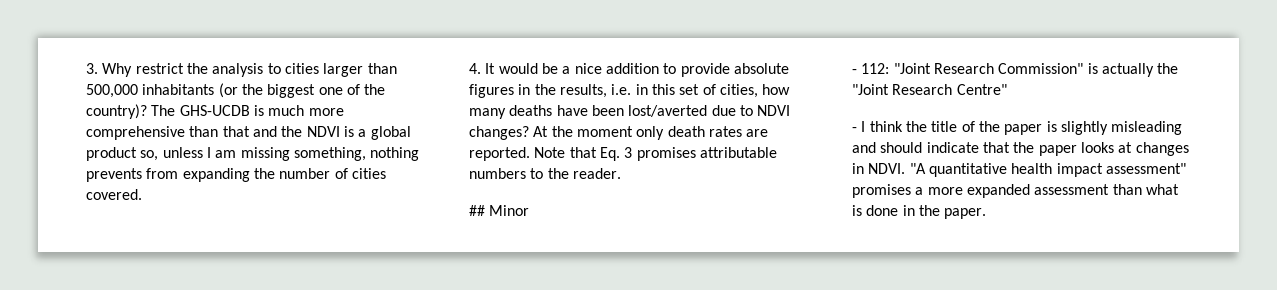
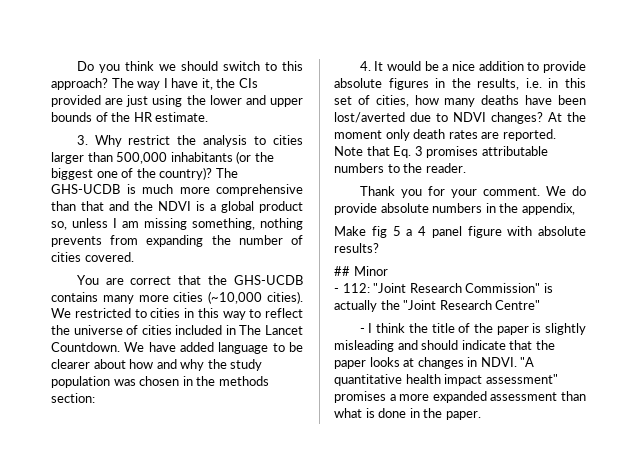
+ Do you think we should switch to this approach? The way I have it, the CIs provided are just using the lower and upper bounds of the HR estimate.
+ You are correct that the GHS-UCDB contains many more cities (~10,000 cities). We restricted to cities in this way to reflect the universe of cities included in The Lancet Countdown. We have added language to be clearer about how and why the study population was chosen in the methods section:
+ Thank you for your comment. We do provide absolute numbers in the appendix,
+ Make fig 5 a 4 panel figure with absolute results?

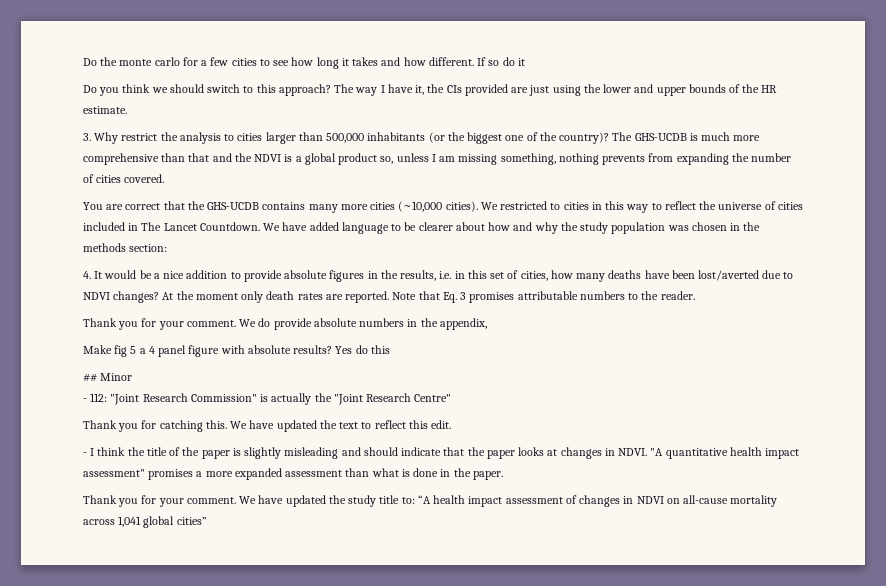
+ Do the monte carlo for a few cities to see how long it takes and how different. If so do it
+ Yes do this
+ Thank you for catching this. We have updated the text to reflect this edit.
+ Thank you for your comment. We have updated the study title to: “A health impact assessment of changes in NDVI on all-cause mortality across 1,041 global cities”

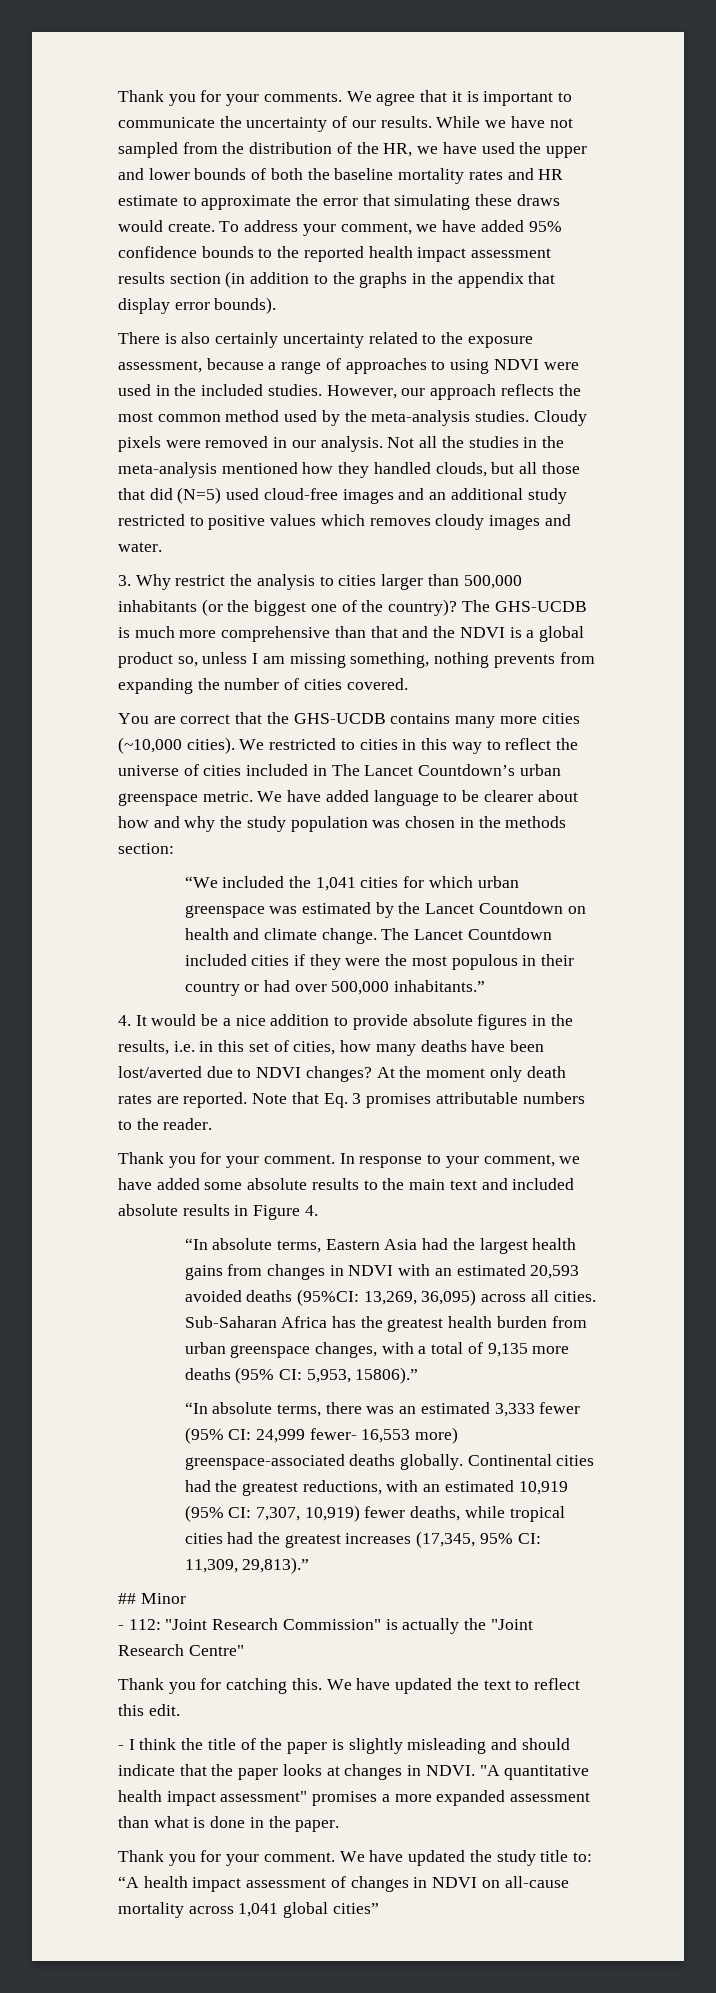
- Do the monte carlo for a few cities to see how long it takes and how different. If so do it
- Do you think we should switch to this approach? The way I have it, the CIs provided are just using the lower and upper bounds of the HR estimate.
+ Thank you for your comments. We agree that it is important to communicate the uncertainty of our results. While we have not sampled from the distribution of the HR, we have used the upper and lower bounds of both the baseline mortality rates and HR estimate to approximate the error that simulating these draws would create. To address your comment, we have added 95% confidence bounds to the reported health impact assessment results section (in addition to the graphs in the appendix that display error bounds).
+ There is also certainly uncertainty related to the exposure assessment, because a range of approaches to using NDVI were used in the included studies. However, our approach reflects the most common method used by the meta-analysis studies. Cloudy pixels were removed in our analysis. Not all the studies in the meta-analysis mentioned how they handled clouds, but all those that did (N=5) used cloud-free images and an additional study restricted to positive values which removes cloudy images and water.
- We restricted to cities in this way to reflect the universe of cities included in The Lancet Countdown.
+ We restricted to cities in this way to reflect the universe of cities included in The Lancet Countdown’s urban greenspace metric.
+ “We included the 1,041 cities for which urban greenspace was estimated by the Lancet Countdown on health and climate change. The Lancet Countdown included cities if they were the most populous in their country or had over 500,000 inhabitants.”
- We do provide absolute numbers in the appendix,
- Make fig 5 a 4 panel figure with absolute results? Yes do this
+ In response to your comment, we have added some absolute results to the main text and included absolute results in Figure 4.
+ “In absolute terms, Eastern Asia had the largest health gains from changes in NDVI with an estimated 20,593 avoided deaths (95%CI: 13,269, 36,095) across all cities. Sub-Saharan Africa has the greatest health burden from urban greenspace changes, with a total of 9,135 more deaths (95% CI: 5,953, 15806).”
+ “In absolute terms, there was an estimated 3,333 fewer (95% CI: 24,999 fewer- 16,553 more) greenspace-associated deaths globally. Continental cities had the greatest reductions, with an estimated 10,919 (95% CI: 7,307, 10,919) fewer deaths, while tropical cities had the greatest increases (17,345, 95% CI: 11,309, 29,813).”

